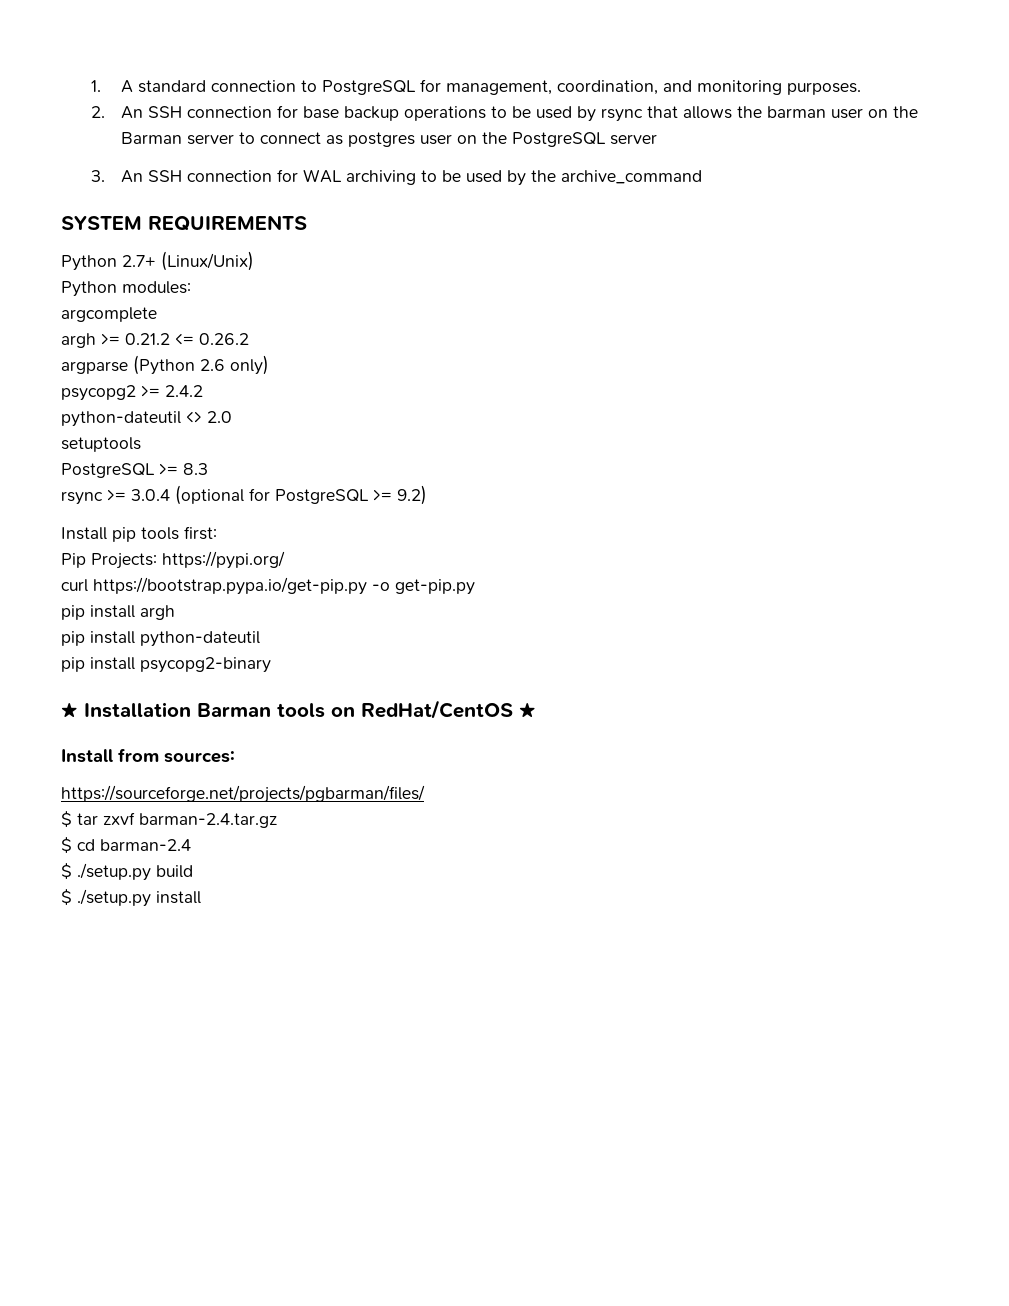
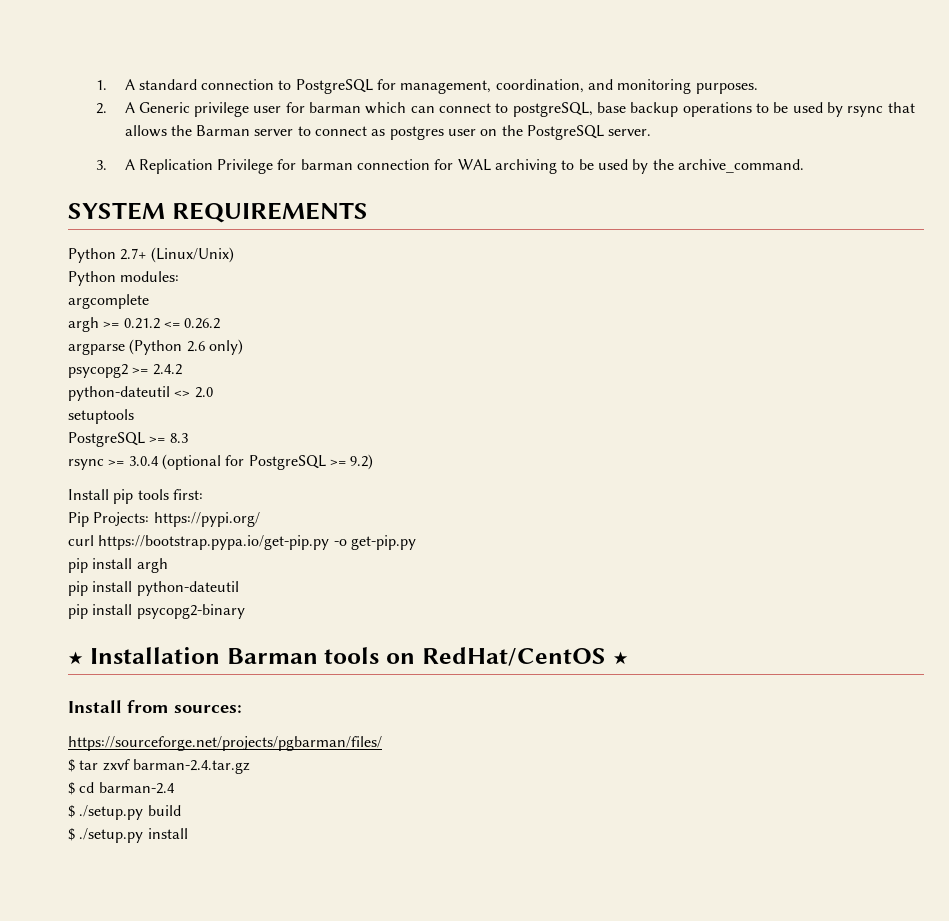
- 2. An SSH connection for base backup operations to be used by rsync that allows the barman user on the Barman server to connect as postgres user on the PostgreSQL server
+ 2. A Generic privilege user for barman which can connect to postgreSQL, base backup operations to be used by rsync that allows the Barman server to connect as postgres user on the PostgreSQL server.
- 3. An SSH connection for WAL archiving to be used by the archive_command
+ 3. A Replication Privilege for barman connection for WAL archiving to be used by the archive_command.

